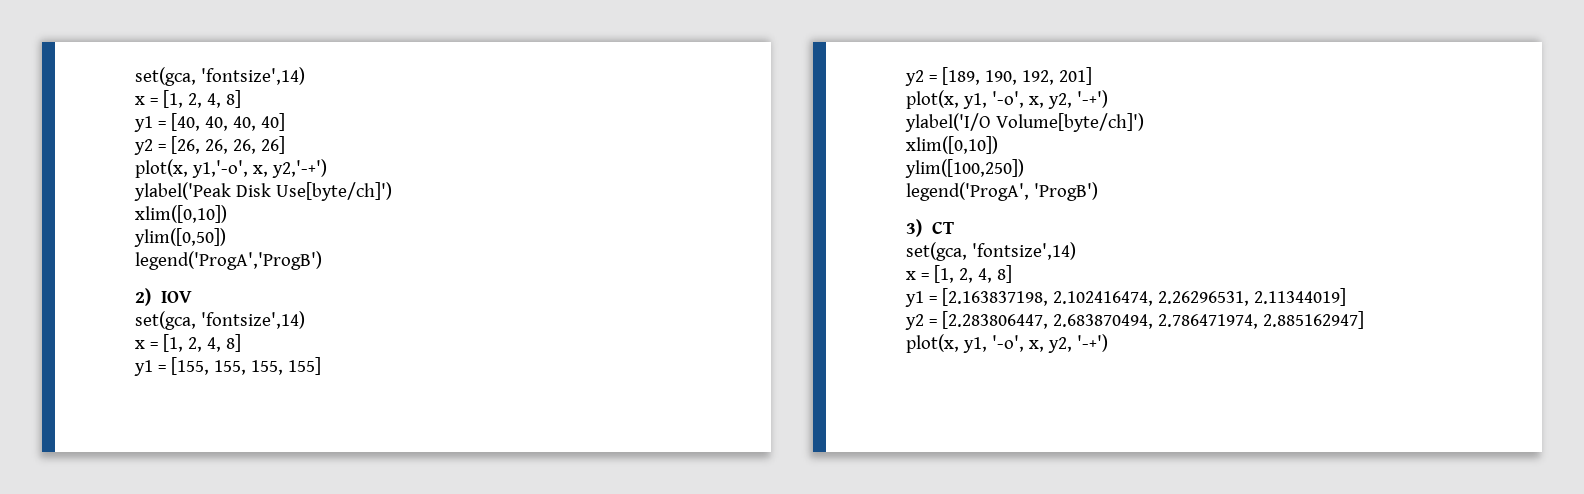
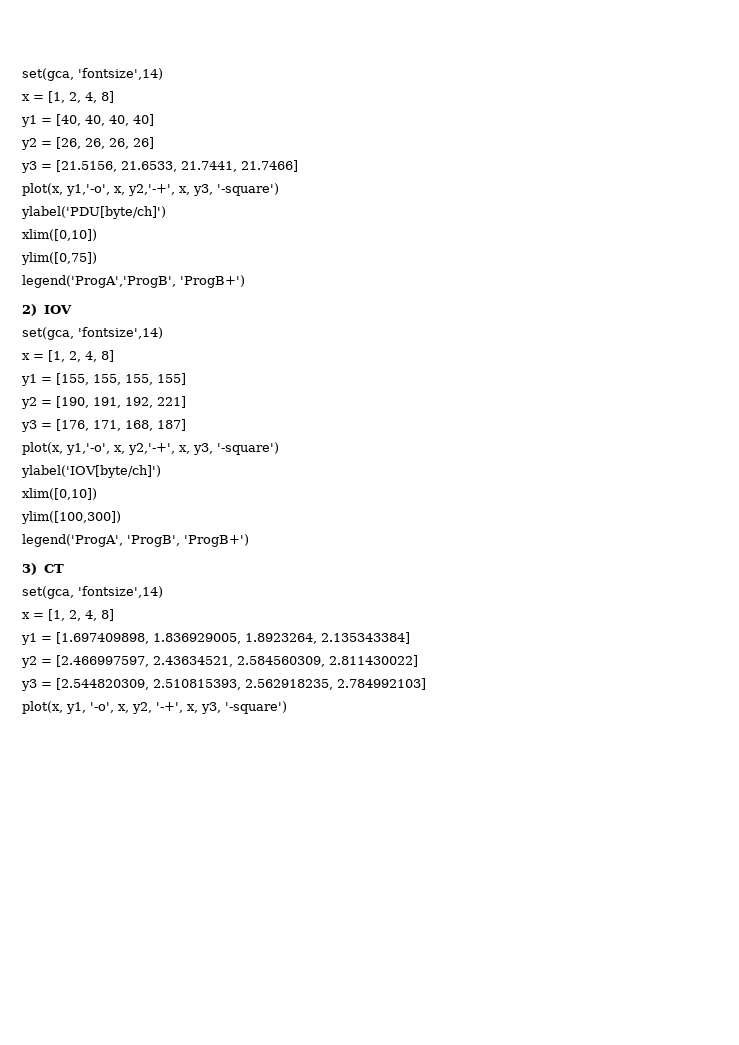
- plot(x, y1,'-o', x, y2,'-+')
- ylabel('Peak Disk Use[byte/ch]')
+ y3 = [21.5156, 21.6533, 21.7441, 21.7466]
+ plot(x, y1,'-o', x, y2,'-+', x, y3, '-square')
+ ylabel('PDU[byte/ch]')
  xlim([0,10])
- ylim([0,50])
- legend('ProgA','ProgB')
+ ylim([0,75])
+ legend('ProgA','ProgB', 'ProgB+')
- y2 = [189, 190, 192, 201]
- plot(x, y1, '-o', x, y2, '-+')
- ylabel('I/O Volume[byte/ch]')
+ y2 = [190, 191, 192, 221]
+ y3 = [176, 171, 168, 187]
+ plot(x, y1,'-o', x, y2,'-+', x, y3, '-square')
+ ylabel('IOV[byte/ch]')
  xlim([0,10])
- ylim([100,250])
+ ylim([100,300])
- legend('ProgA', 'ProgB')
+ legend('ProgA', 'ProgB', 'ProgB+')
- y1 = [2.163837198, 2.102416474, 2.26296531, 2.11344019]
- y2 = [2.283806447, 2.683870494, 2.786471974, 2.885162947]
- plot(x, y1, '-o', x, y2, '-+')
+ y1 = [1.697409898, 1.836929005, 1.8923264, 2.135343384]
+ y2 = [2.466997597, 2.43634521, 2.584560309, 2.811430022]
+ y3 = [2.544820309, 2.510815393, 2.562918235, 2.784992103]
+ plot(x, y1, '-o', x, y2, '-+', x, y3, '-square')

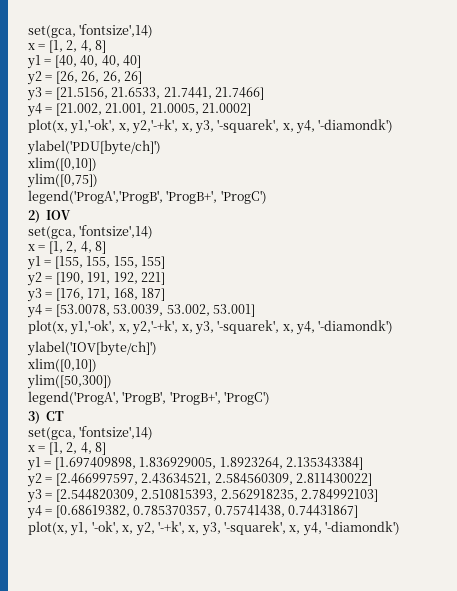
  y3 = [21.5156, 21.6533, 21.7441, 21.7466]
- plot(x, y1,'-o', x, y2,'-+', x, y3, '-square')
+ y4 = [21.002, 21.001, 21.0005, 21.0002]
+ plot(x, y1,'-ok', x, y2,'-+k', x, y3, '-squarek', x, y4, '-diamondk')
- legend('ProgA','ProgB', 'ProgB+')
+ legend('ProgA','ProgB', 'ProgB+', 'ProgC')
  y3 = [176, 171, 168, 187]
- plot(x, y1,'-o', x, y2,'-+', x, y3, '-square')
+ y4 = [53.0078, 53.0039, 53.002, 53.001]
+ plot(x, y1,'-ok', x, y2,'-+k', x, y3, '-squarek', x, y4, '-diamondk')
- ylim([100,300])
+ ylim([50,300])
- legend('ProgA', 'ProgB', 'ProgB+')
+ legend('ProgA', 'ProgB', 'ProgB+', 'ProgC')
+ y4 = [0.68619382, 0.785370357, 0.75741438, 0.74431867]
- plot(x, y1, '-o', x, y2, '-+', x, y3, '-square')
+ plot(x, y1, '-ok', x, y2, '-+k', x, y3, '-squarek', x, y4, '-diamondk')

